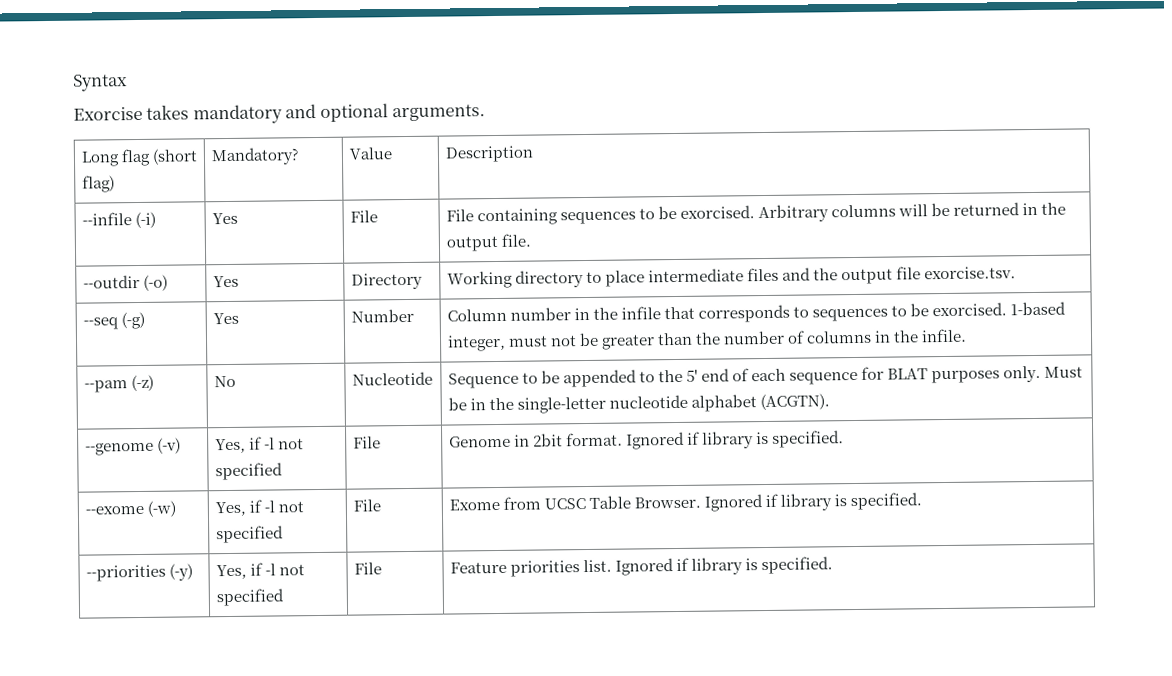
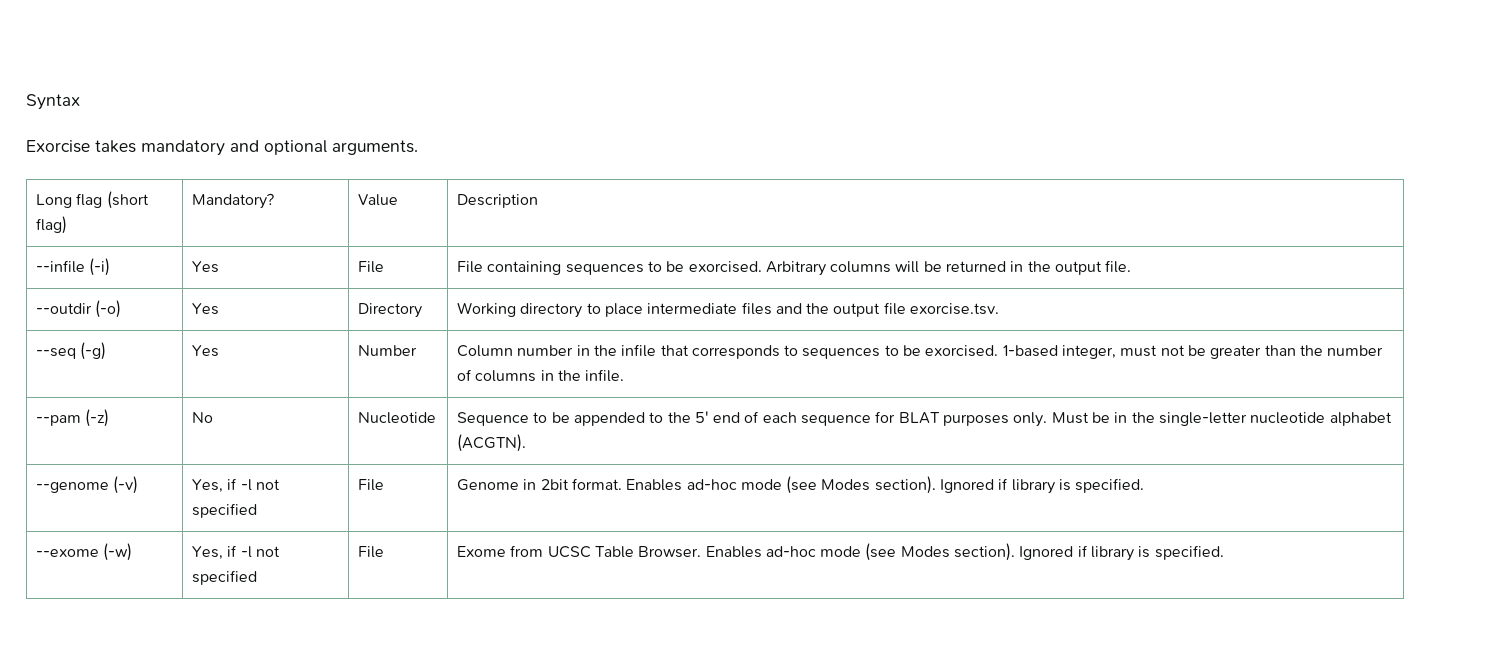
- --genome (-v) | Yes, if -l not specified | File | Genome in 2bit format. Ignored if library is specified.
+ --genome (-v) | Yes, if -l not specified | File | Genome in 2bit format. Enables ad-hoc mode (see Modes section). Ignored if library is specified.
- --exome (-w) | Yes, if -l not specified | File | Exome from UCSC Table Browser. Ignored if library is specified.
- --priorities (-y) | Yes, if -l not specified | File | Feature priorities list. Ignored if library is specified.
+ --exome (-w) | Yes, if -l not specified | File | Exome from UCSC Table Browser. Enables ad-hoc mode (see Modes section). Ignored if library is specified.

